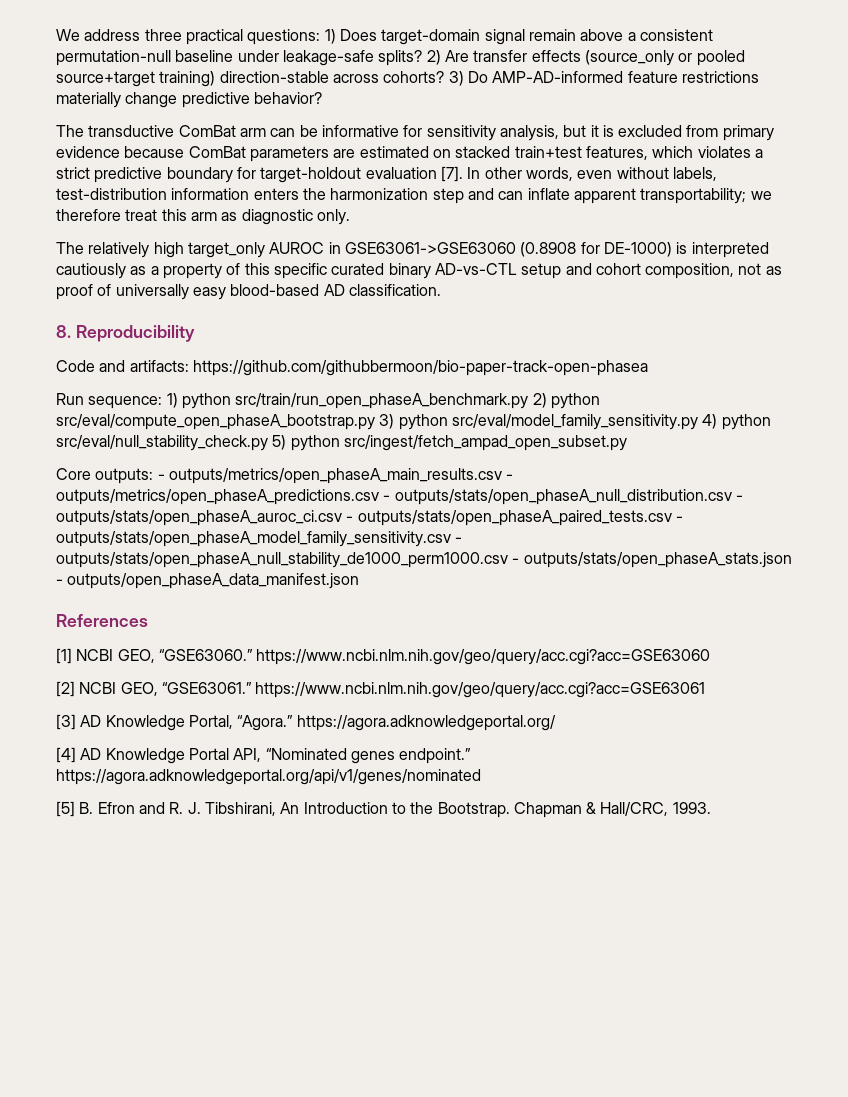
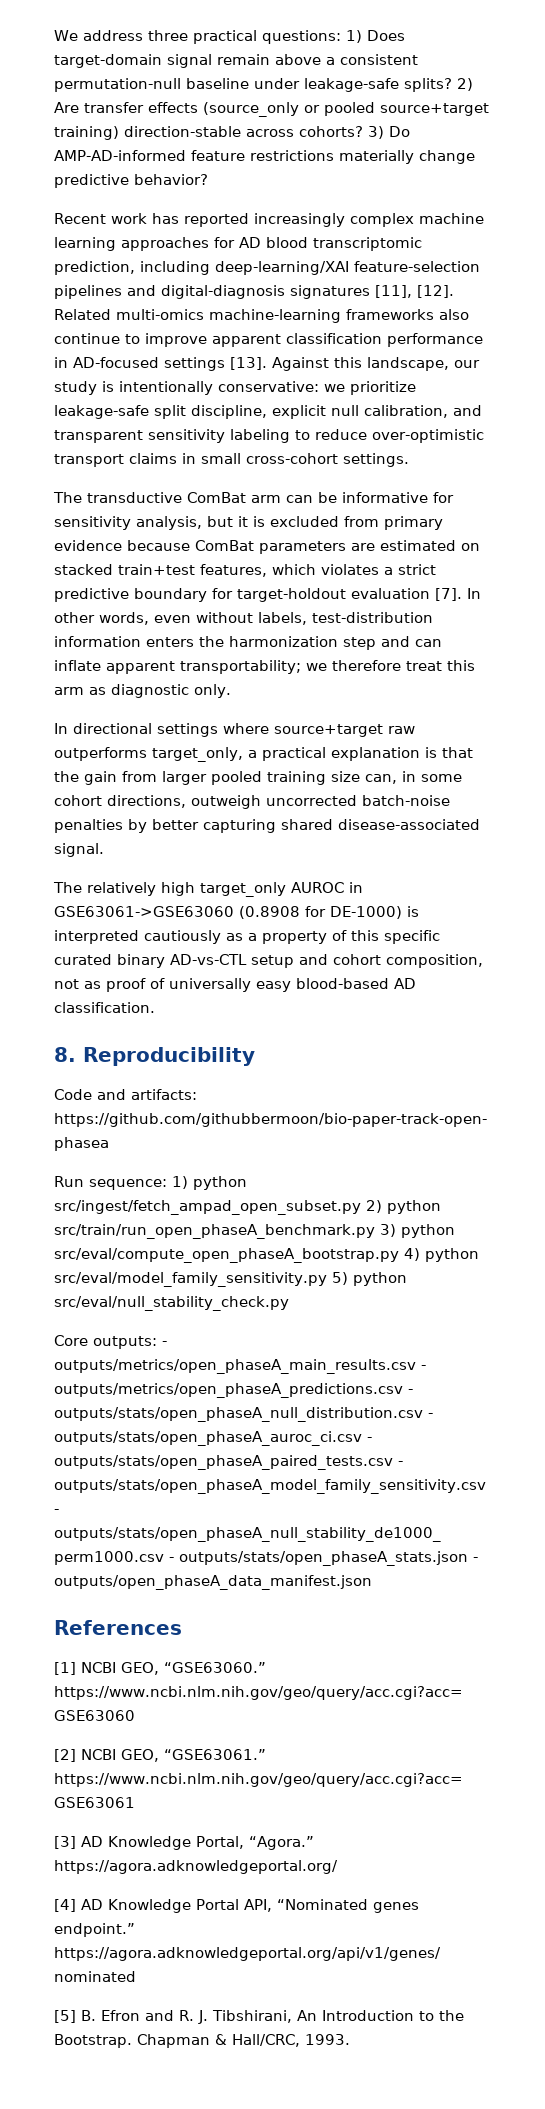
+ Recent work has reported increasingly complex machine learning approaches for AD blood transcriptomic prediction, including deep-learning/XAI feature-selection pipelines and digital-diagnosis signatures [11], [12]. Related multi-omics machine-learning frameworks also continue to improve apparent classification performance in AD-focused settings [13]. Against this landscape, our study is intentionally conservative: we prioritize leakage-safe split discipline, explicit null calibration, and transparent sensitivity labeling to reduce over-optimistic transport claims in small cross-cohort settings.
+ In directional settings where source+target raw outperforms target_only, a practical explanation is that the gain from larger pooled training size can, in some cohort directions, outweigh uncorrected batch-noise penalties by better capturing shared disease-associated signal.
- Run sequence: 1) python src/train/run_open_phaseA_benchmark.py 2) python src/eval/compute_open_phaseA_bootstrap.py 3) python src/eval/model_family_sensitivity.py 4) python src/eval/null_stability_check.py 5) python src/ingest/fetch_ampad_open_subset.py
+ Run sequence: 1) python src/ingest/fetch_ampad_open_subset.py 2) python src/train/run_open_phaseA_benchmark.py 3) python src/eval/compute_open_phaseA_bootstrap.py 4) python src/eval/model_family_sensitivity.py 5) python src/eval/null_stability_check.py

